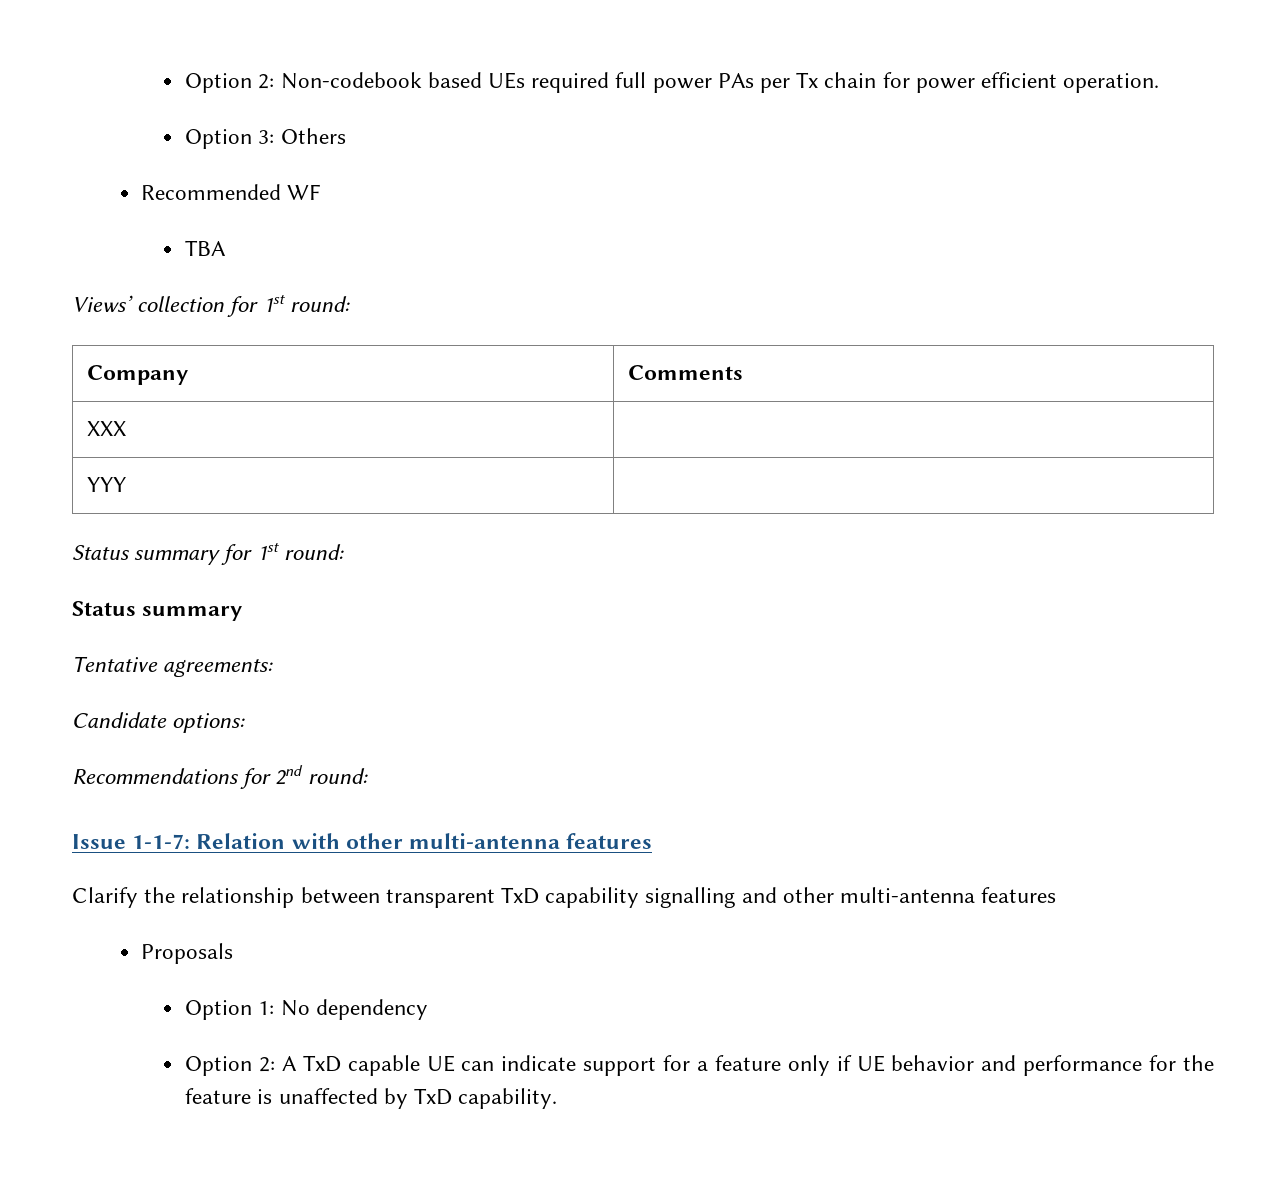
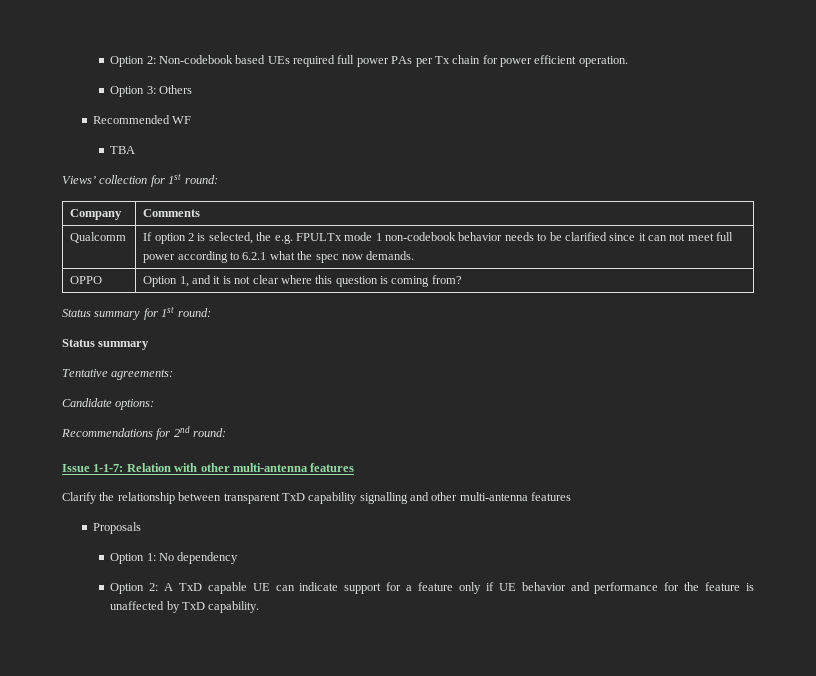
- XXX |
- YYY |
+ Qualcomm | If option 2 is selected, the e.g. FPULTx mode 1 non-codebook behavior needs to be clarified since it can not meet full power according to 6.2.1 what the spec now demands.
+ OPPO | Option 1, and it is not clear where this question is coming from?

